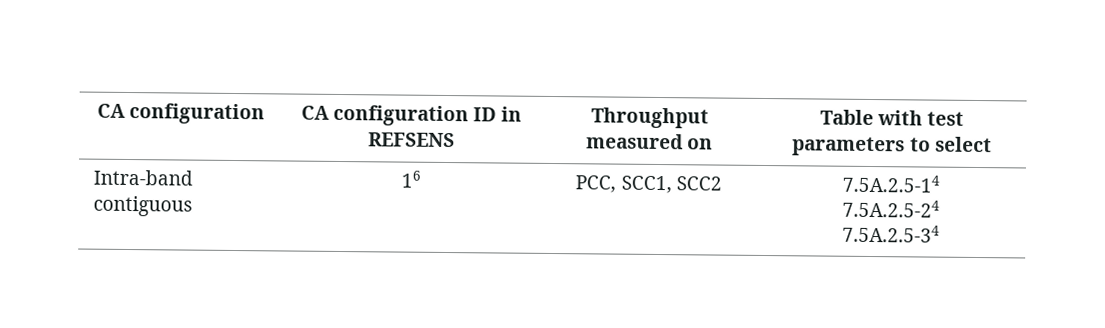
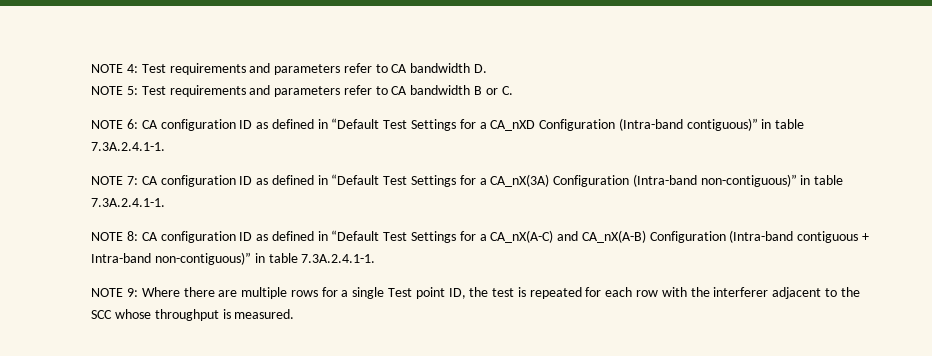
- CA configuration | CA configuration ID in REFSENS | Throughput measured on | Table with test parameters to select
- Intra-band contiguous | 16 | PCC, SCC1, SCC2 | 7.5A.2.5-14
- 7.5A.2.5-24
- 7.5A.2.5-34
+ NOTE 4: Test requirements and parameters refer to CA bandwidth D.
+ NOTE 5: Test requirements and parameters refer to CA bandwidth B or C.
+ NOTE 6: CA configuration ID as defined in “Default Test Settings for a CA_nXD Configuration (Intra-band contiguous)” in table 7.3A.2.4.1-1.
+ NOTE 7: CA configuration ID as defined in “Default Test Settings for a CA_nX(3A) Configuration (Intra-band non-contiguous)” in table 7.3A.2.4.1-1.
+ NOTE 8: CA configuration ID as defined in “Default Test Settings for a CA_nX(A-C) and CA_nX(A-B) Configuration (Intra-band contiguous + Intra-band non-contiguous)” in table 7.3A.2.4.1-1.
+ NOTE 9: Where there are multiple rows for a single Test point ID, the test is repeated for each row with the interferer adjacent to the SCC whose throughput is measured.

